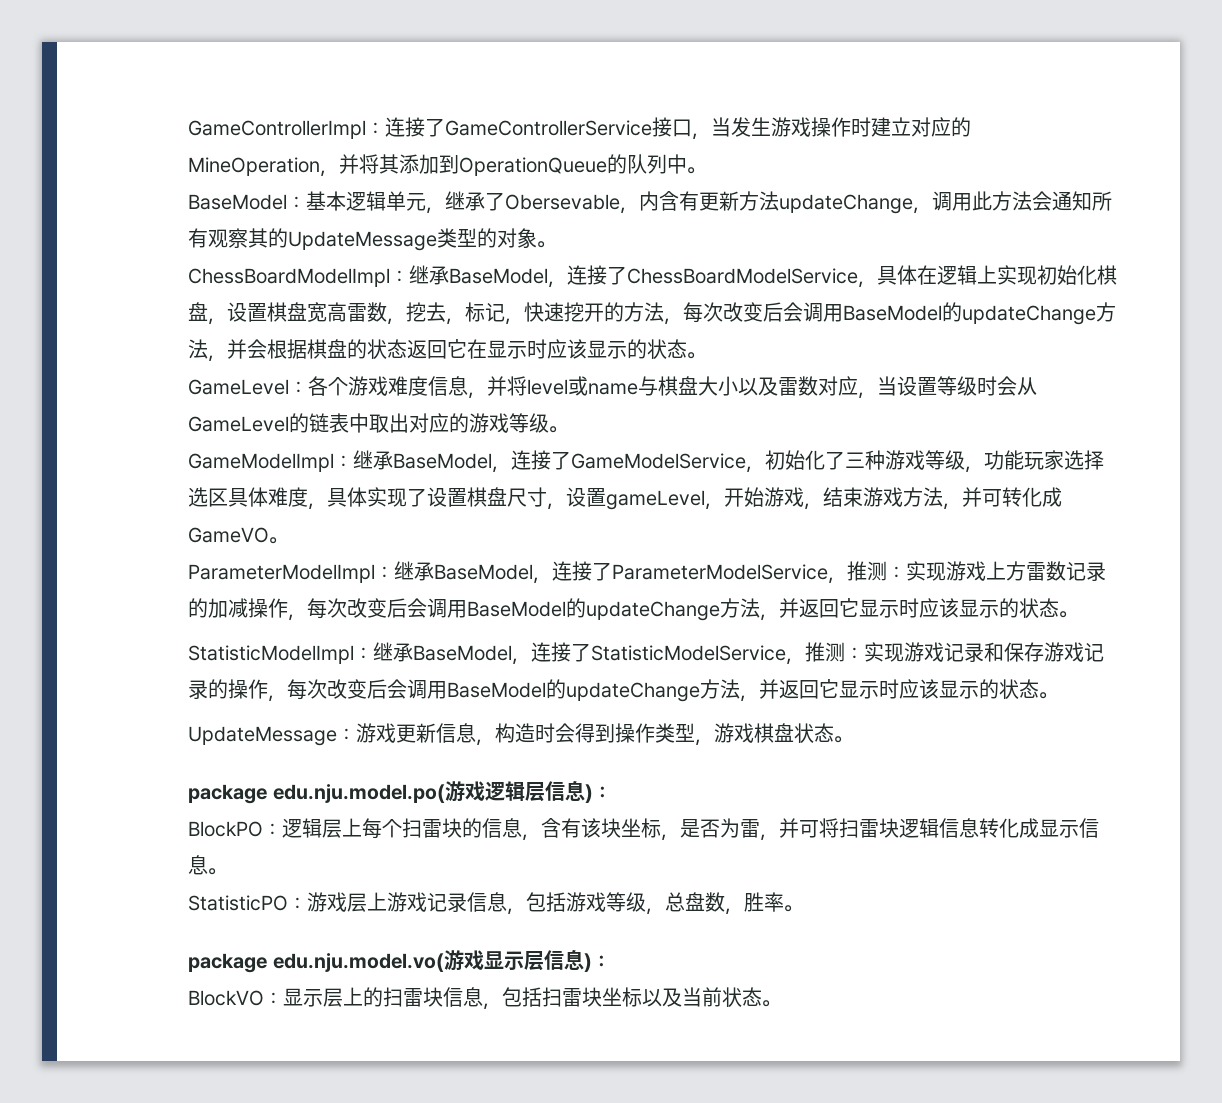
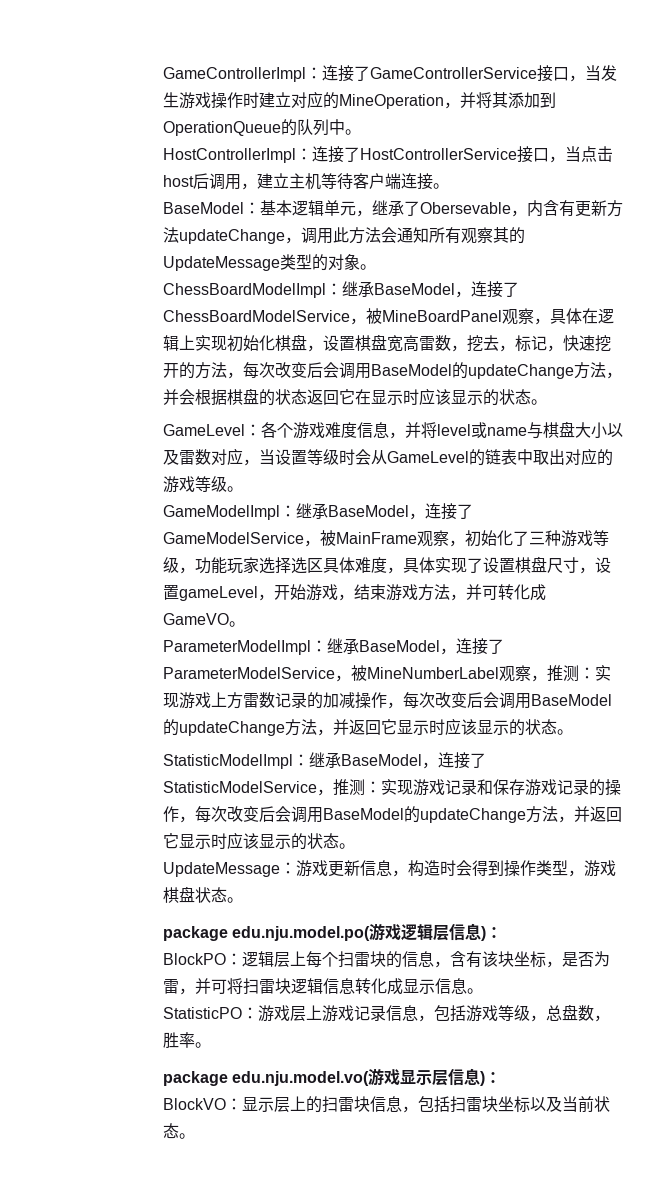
+ HostControllerImpl：连接了HostControllerService接口，当点击host后调用，建立主机等待客户端连接。
- ChessBoardModelImpl：继承BaseModel，连接了ChessBoardModelService，具体在逻辑上实现初始化棋盘，设置棋盘宽高雷数，挖去，标记，快速挖开的方法，每次改变后会调用BaseModel的updateChange方法，并会根据棋盘的状态返回它在显示时应该显示的状态。
+ ChessBoardModelImpl：继承BaseModel，连接了ChessBoardModelService，被MineBoardPanel观察，具体在逻辑上实现初始化棋盘，设置棋盘宽高雷数，挖去，标记，快速挖开的方法，每次改变后会调用BaseModel的updateChange方法，并会根据棋盘的状态返回它在显示时应该显示的状态。
- GameModelImpl：继承BaseModel，连接了GameModelService，初始化了三种游戏等级，功能玩家选择选区具体难度，具体实现了设置棋盘尺寸，设置gameLevel，开始游戏，结束游戏方法，并可转化成GameVO。
+ GameModelImpl：继承BaseModel，连接了GameModelService，被MainFrame观察，初始化了三种游戏等级，功能玩家选择选区具体难度，具体实现了设置棋盘尺寸，设置gameLevel，开始游戏，结束游戏方法，并可转化成GameVO。
- ParameterModelImpl：继承BaseModel，连接了ParameterModelService，推测：实现游戏上方雷数记录的加减操作，每次改变后会调用BaseModel的updateChange方法，并返回它显示时应该显示的状态。
+ ParameterModelImpl：继承BaseModel，连接了ParameterModelService，被MineNumberLabel观察，推测：实现游戏上方雷数记录的加减操作，每次改变后会调用BaseModel的updateChange方法，并返回它显示时应该显示的状态。

